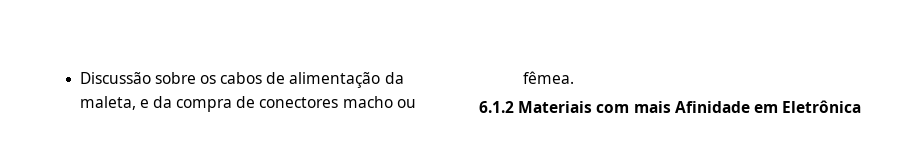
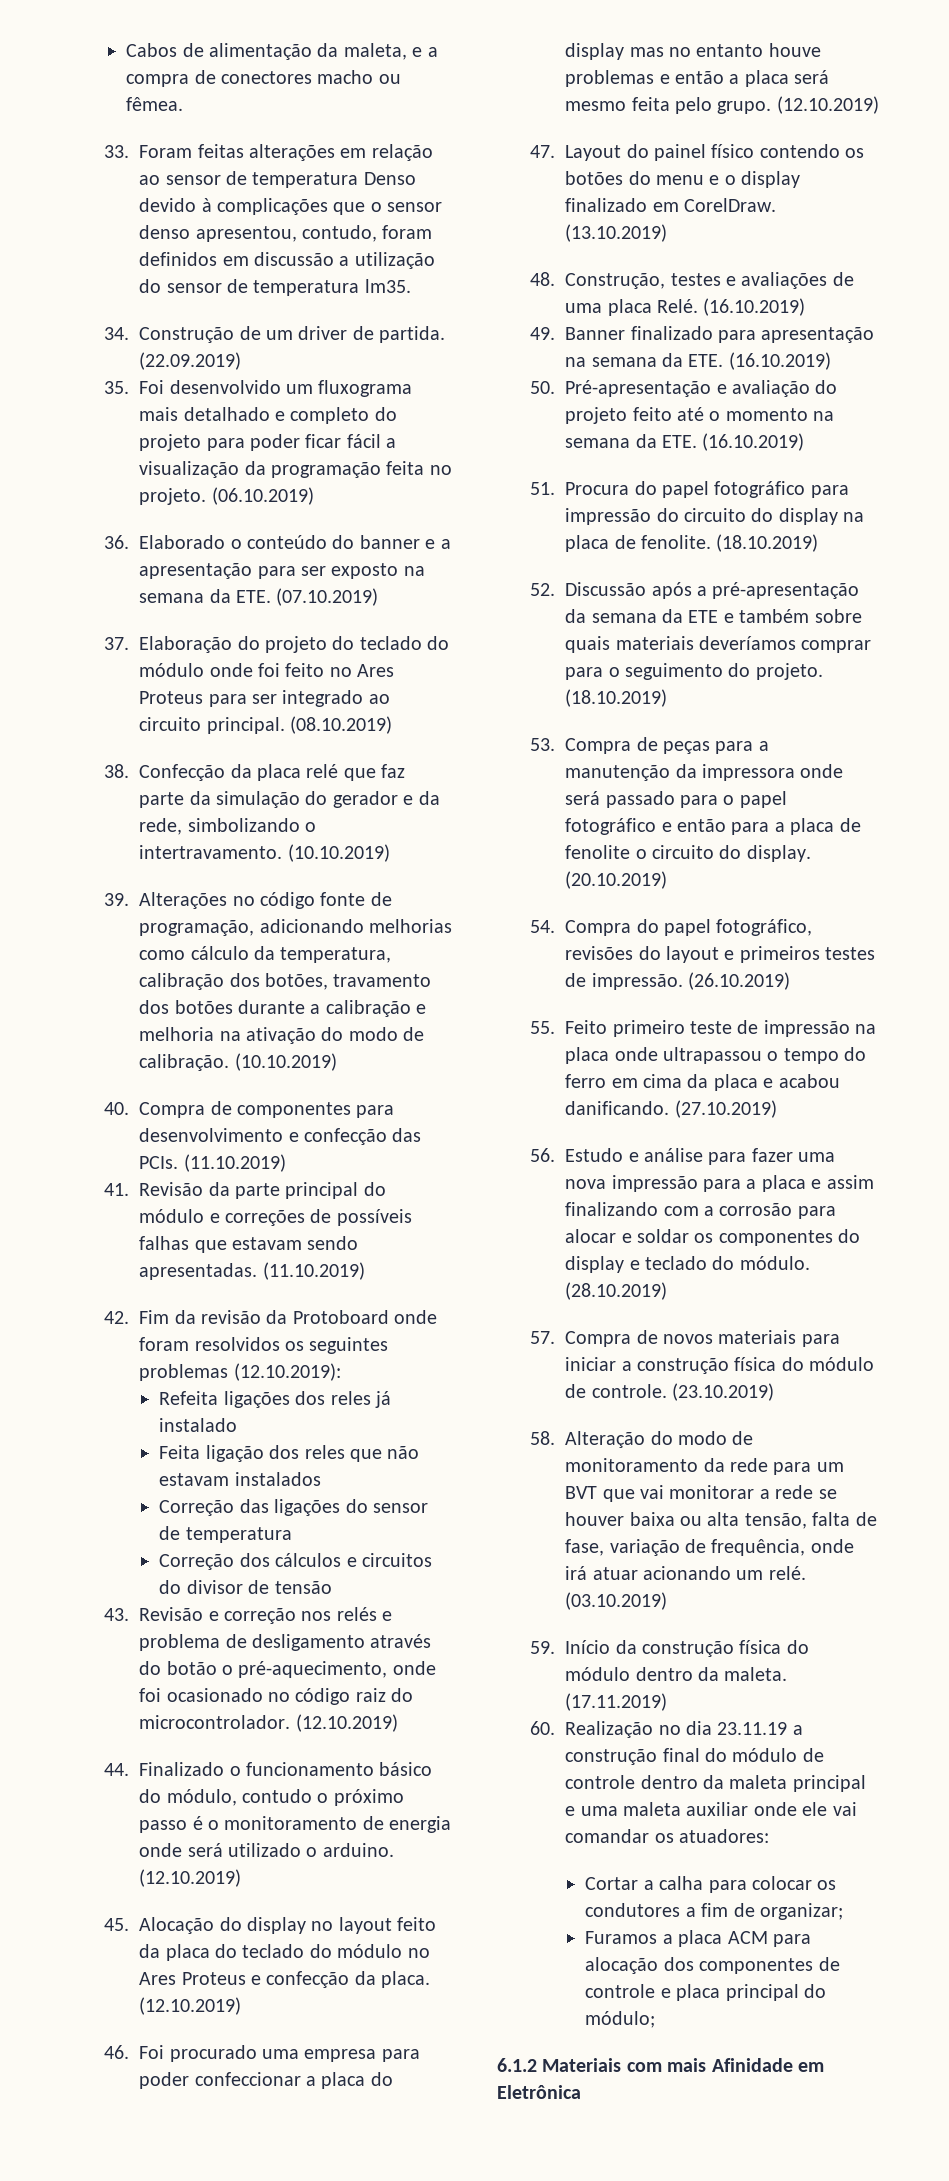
- Discussão sobre os cabos de alimentação da maleta, e da compra de conectores macho ou fêmea.
+ Cabos de alimentação da maleta, e a compra de conectores macho ou fêmea.
+ 33. Foram feitas alterações em relação ao sensor de temperatura Denso devido à complicações que o sensor denso apresentou, contudo, foram definidos em discussão a utilização do sensor de temperatura lm35.
+ 34. Construção de um driver de partida. (22.09.2019)
+ 35. Foi desenvolvido um fluxograma mais detalhado e completo do projeto para poder ficar fácil a visualização da programação feita no projeto. (06.10.2019)
+ 36. Elaborado o conteúdo do banner e a apresentação para ser exposto na semana da ETE. (07.10.2019)
+ 37. Elaboração do projeto do teclado do módulo onde foi feito no Ares Proteus para ser integrado ao circuito principal. (08.10.2019)
+ 38. Confecção da placa relé que faz parte da simulação do gerador e da rede, simbolizando o intertravamento. (10.10.2019)
+ 39. Alterações no código fonte de programação, adicionando melhorias como cálculo da temperatura, calibração dos botões, travamento dos botões durante a calibração e melhoria na ativação do modo de calibração. (10.10.2019)
+ 40. Compra de componentes para desenvolvimento e confecção das PCIs. (11.10.2019)
+ 41. Revisão da parte principal do módulo e correções de possíveis falhas que estavam sendo apresentadas. (11.10.2019)
+ 42. Fim da revisão da Protoboard onde foram resolvidos os seguintes problemas (12.10.2019):
+ Refeita ligações dos reles já instalado
+ Feita ligação dos reles que não estavam instalados
+ Correção das ligações do sensor de temperatura
+ Correção dos cálculos e circuitos do divisor de tensão
+ 43. Revisão e correção nos relés e problema de desligamento através do botão o pré-aquecimento, onde foi ocasionado no código raiz do microcontrolador. (12.10.2019)
+ 44. Finalizado o funcionamento básico do módulo, contudo o próximo passo é o monitoramento de energia onde será utilizado o arduino. (12.10.2019)
+ 45. Alocação do display no layout feito da placa do teclado do módulo no Ares Proteus e confecção da placa. (12.10.2019)
+ 46. Foi procurado uma empresa para poder confeccionar a placa do display mas no entanto houve problemas e então a placa será mesmo feita pelo grupo. (12.10.2019)
+ 47. Layout do painel físico contendo os botões do menu e o display finalizado em CorelDraw. (13.10.2019)
+ 48. Construção, testes e avaliações de uma placa Relé. (16.10.2019)
+ 49. Banner finalizado para apresentação na semana da ETE. (16.10.2019)
+ 50. Pré-apresentação e avaliação do projeto feito até o momento na semana da ETE. (16.10.2019)
+ 51. Procura do papel fotográfico para impressão do circuito do display na placa de fenolite. (18.10.2019)
+ 52. Discussão após a pré-apresentação da semana da ETE e também sobre quais materiais deveríamos comprar para o seguimento do projeto. (18.10.2019)
+ 53. Compra de peças para a manutenção da impressora onde será passado para o papel fotográfico e então para a placa de fenolite o circuito do display. (20.10.2019)
+ 54. Compra do papel fotográfico, revisões do layout e primeiros testes de impressão. (26.10.2019)
+ 55. Feito primeiro teste de impressão na placa onde ultrapassou o tempo do ferro em cima da placa e acabou danificando. (27.10.2019)
+ 56. Estudo e análise para fazer uma nova impressão para a placa e assim finalizando com a corrosão para alocar e soldar os componentes do display e teclado do módulo. (28.10.2019)
+ 57. Compra de novos materiais para iniciar a construção física do módulo de controle. (23.10.2019)
+ 58. Alteração do modo de monitoramento da rede para um BVT que vai monitorar a rede se houver baixa ou alta tensão, falta de fase, variação de frequência, onde irá atuar acionando um relé. (03.10.2019)
+ 59. Início da construção física do módulo dentro da maleta. (17.11.2019)
+ 60. Realização no dia 23.11.19 a construção final do módulo de controle dentro da maleta principal e uma maleta auxiliar onde ele vai comandar os atuadores:
+ Cortar a calha para colocar os condutores a fim de organizar;
+ Furamos a placa ACM para alocação dos componentes de controle e placa principal do módulo;

